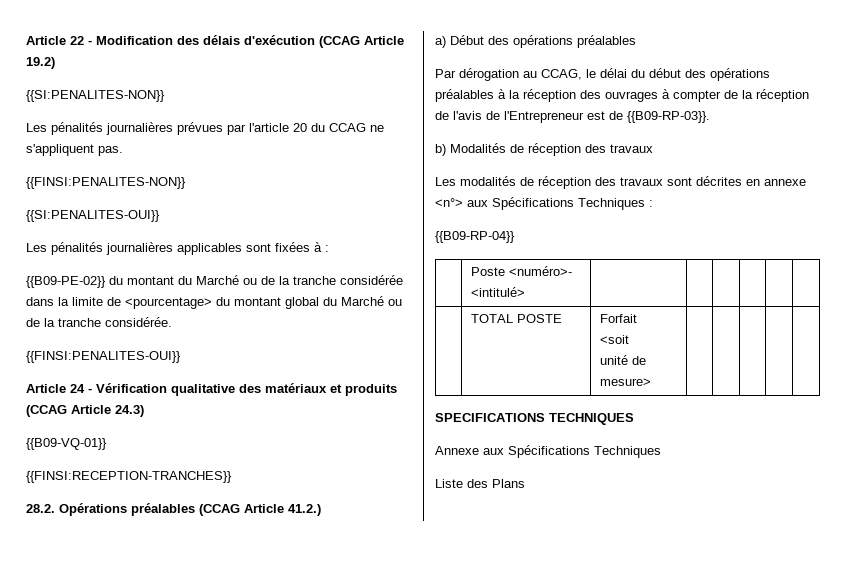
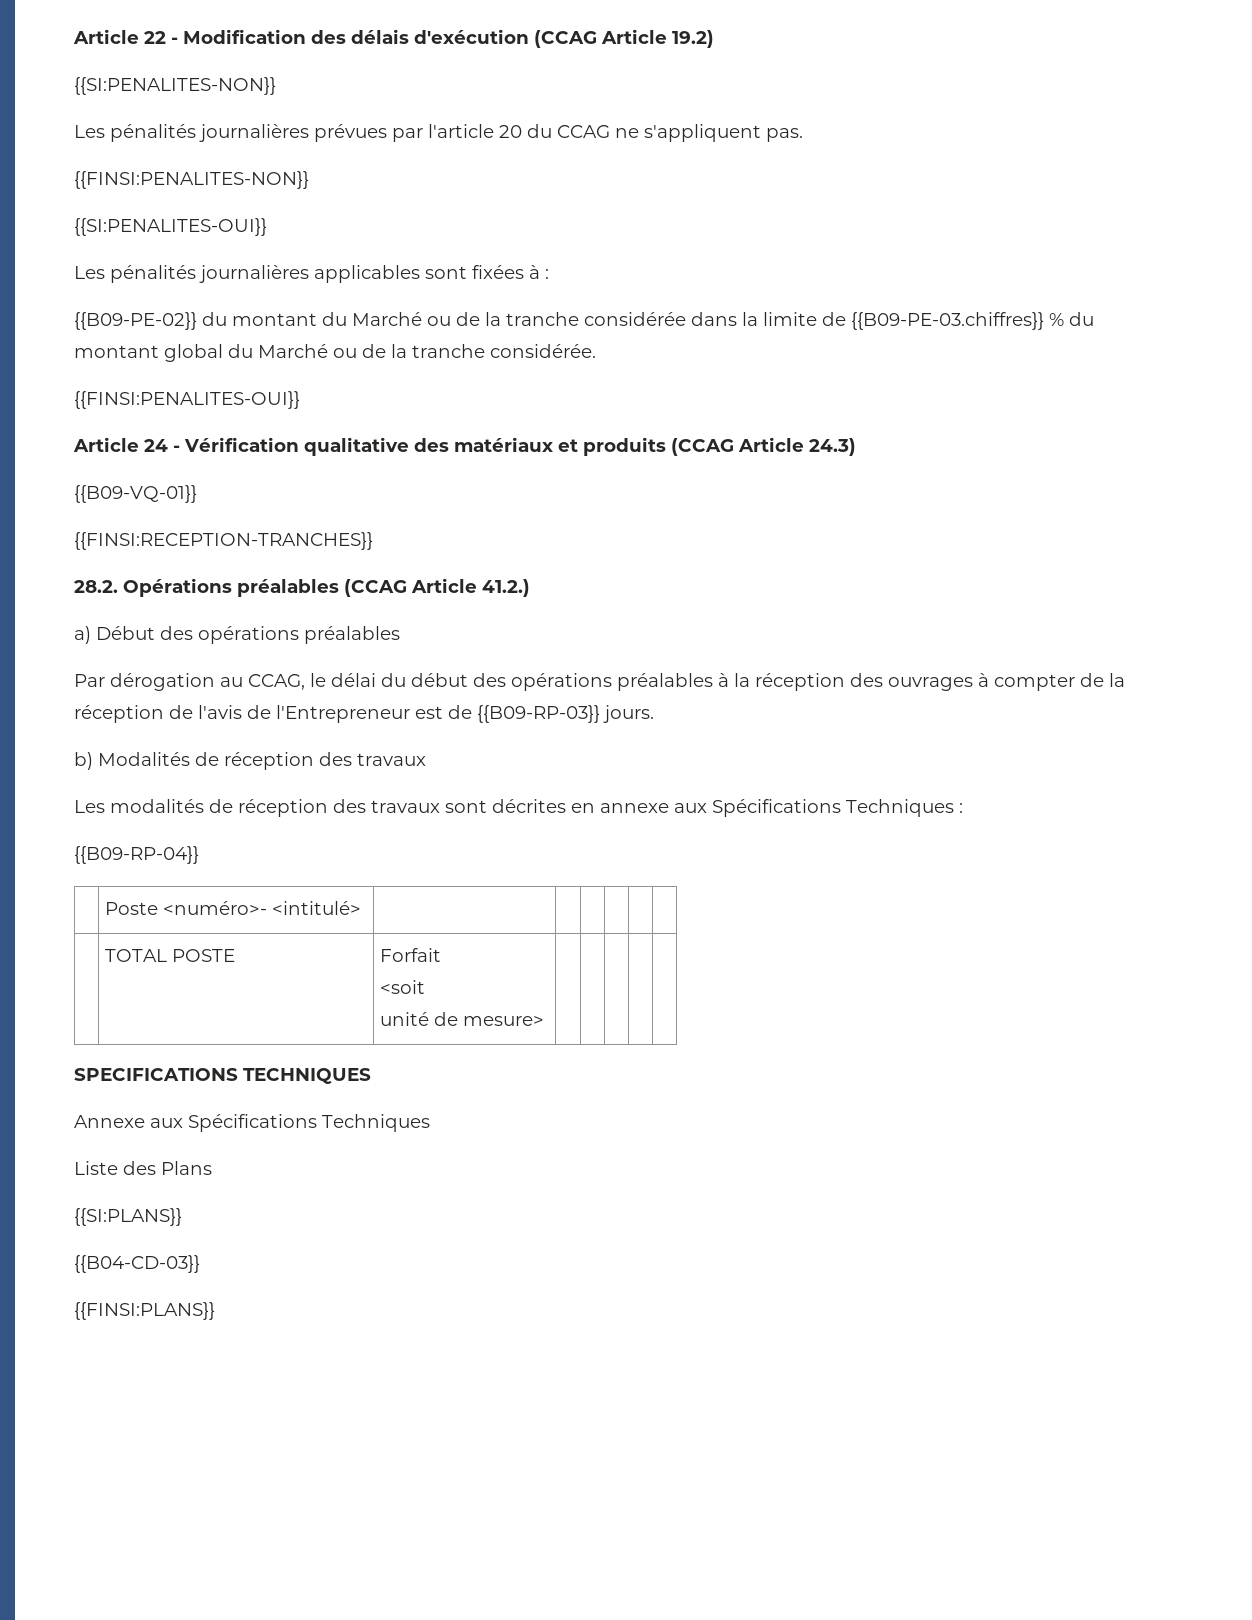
- {{B09-PE-02}} du montant du Marché ou de la tranche considérée dans la limite de <pourcentage> du montant global du Marché ou de la tranche considérée.
+ {{B09-PE-02}} du montant du Marché ou de la tranche considérée dans la limite de {{B09-PE-03.chiffres}} % du montant global du Marché ou de la tranche considérée.
- Par dérogation au CCAG, le délai du début des opérations préalables à la réception des ouvrages à compter de la réception de l'avis de l'Entrepreneur est de {{B09-RP-03}}.
+ Par dérogation au CCAG, le délai du début des opérations préalables à la réception des ouvrages à compter de la réception de l'avis de l'Entrepreneur est de {{B09-RP-03}} jours.
- Les modalités de réception des travaux sont décrites en annexe <n°> aux Spécifications Techniques :
+ Les modalités de réception des travaux sont décrites en annexe aux Spécifications Techniques :
+ {{SI:PLANS}}
+ {{B04-CD-03}}
+ {{FINSI:PLANS}}

